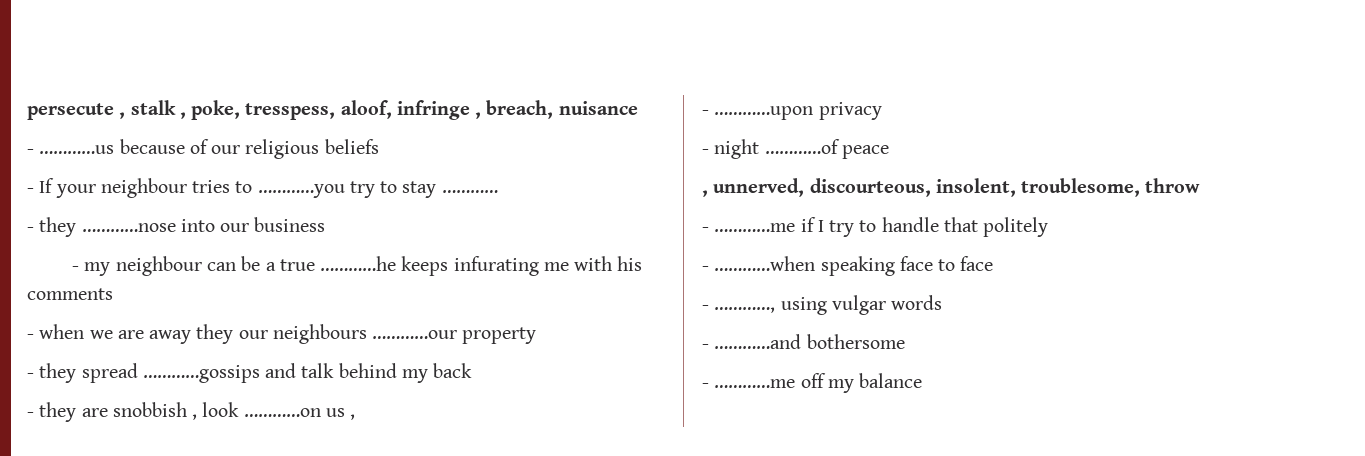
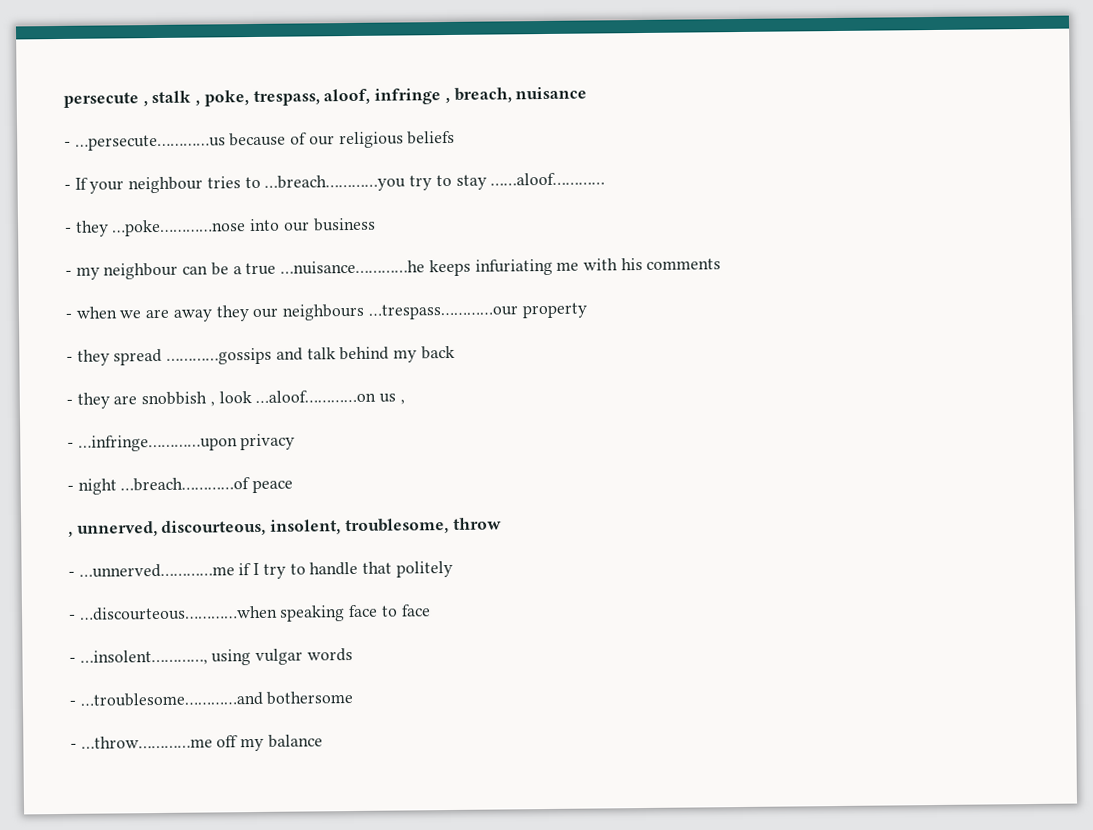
- persecute , stalk , poke, tresspess, aloof, infringe , breach, nuisance
+ persecute , stalk , poke, trespass, aloof, infringe , breach, nuisance
- - …………us because of our religious beliefs
+ - …persecute…………us because of our religious beliefs
- - If your neighbour tries to …………you try to stay …………
- - they …………nose into our business
+ - If your neighbour tries to …breach…………you try to stay ……aloof…………
+ - they …poke…………nose into our business
- - my neighbour can be a true …………he keeps infurating me with his comments
+ - my neighbour can be a true …nuisance…………he keeps infuriating me with his comments
- - when we are away they our neighbours …………our property
+ - when we are away they our neighbours …trespass…………our property
- - they are snobbish , look …………on us ,
+ - they are snobbish , look …aloof…………on us ,
- - …………upon privacy
+ - …infringe…………upon privacy
- - night …………of peace
+ - night …breach…………of peace
- - …………me if I try to handle that politely
+ - …unnerved…………me if I try to handle that politely
- - …………when speaking face to face
+ - …discourteous…………when speaking face to face
- - …………, using vulgar words
+ - …insolent…………, using vulgar words
- - …………and bothersome
+ - …troublesome…………and bothersome
- - …………me off my balance
+ - …throw…………me off my balance

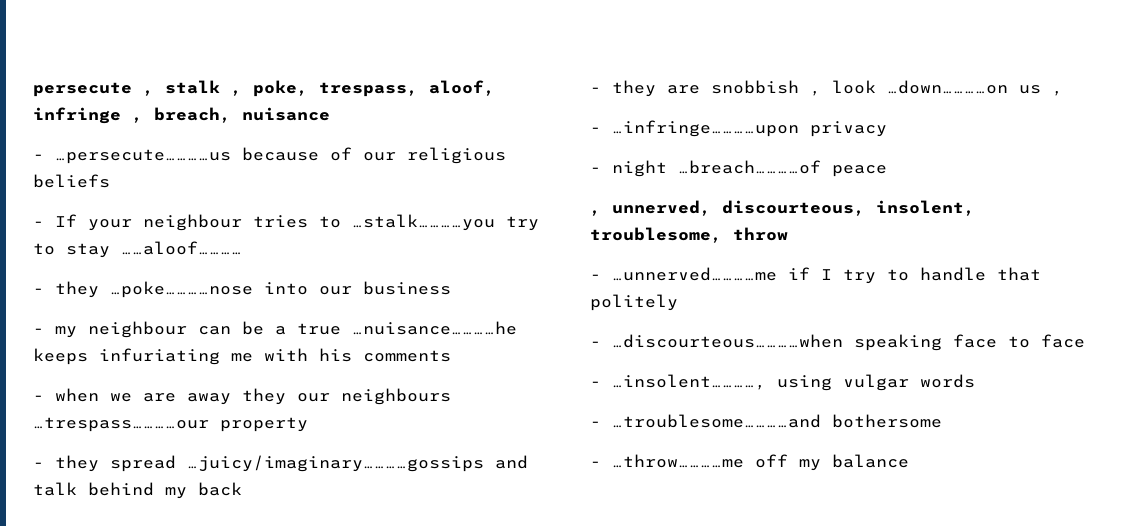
- - If your neighbour tries to …breach…………you try to stay ……aloof…………
+ - If your neighbour tries to …stalk…………you try to stay ……aloof…………
- - they spread …………gossips and talk behind my back
+ - they spread …juicy/imaginary…………gossips and talk behind my back
- - they are snobbish , look …aloof…………on us ,
+ - they are snobbish , look …down…………on us ,

